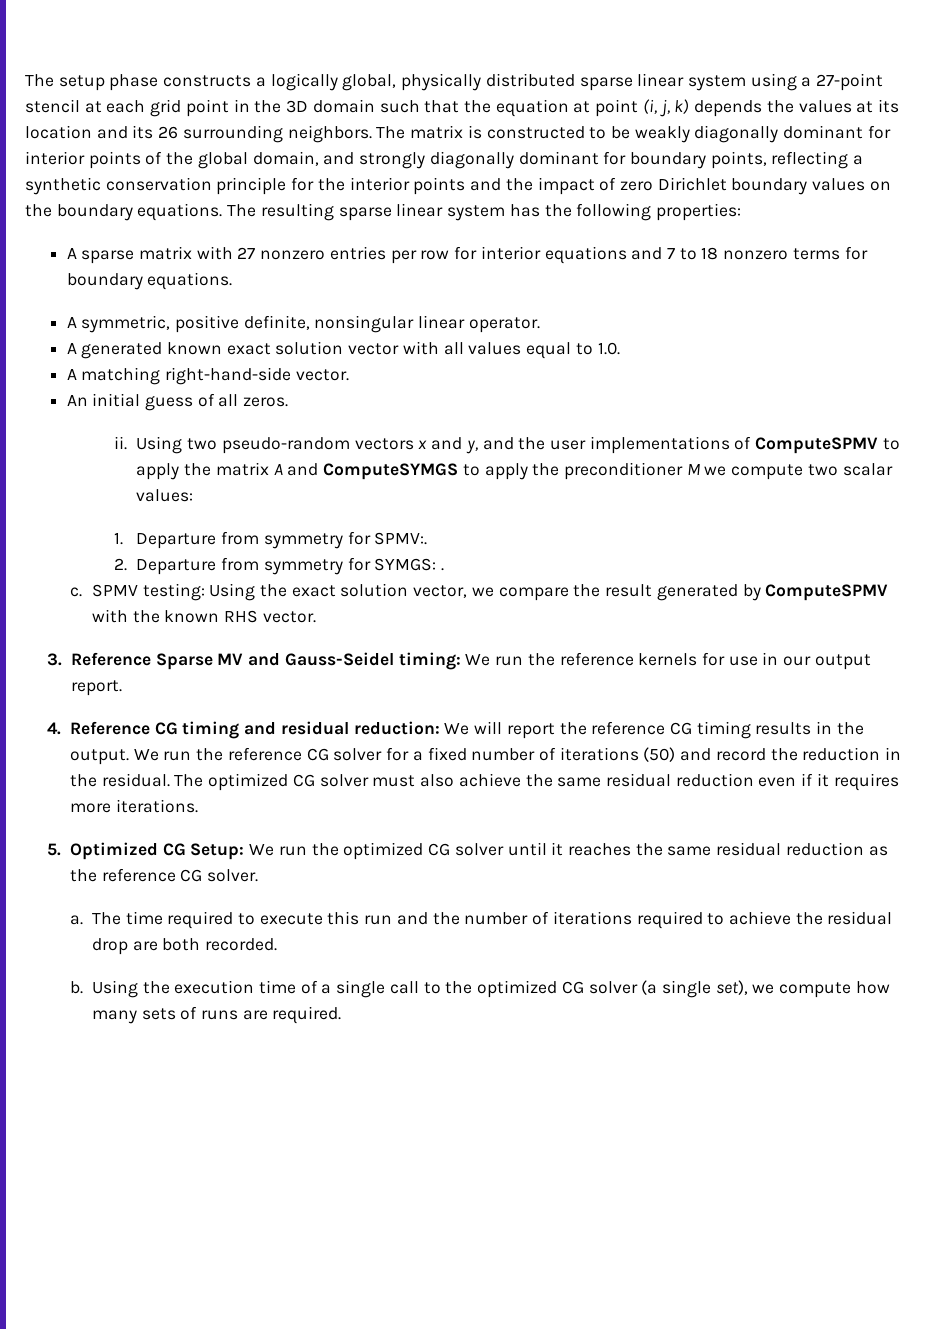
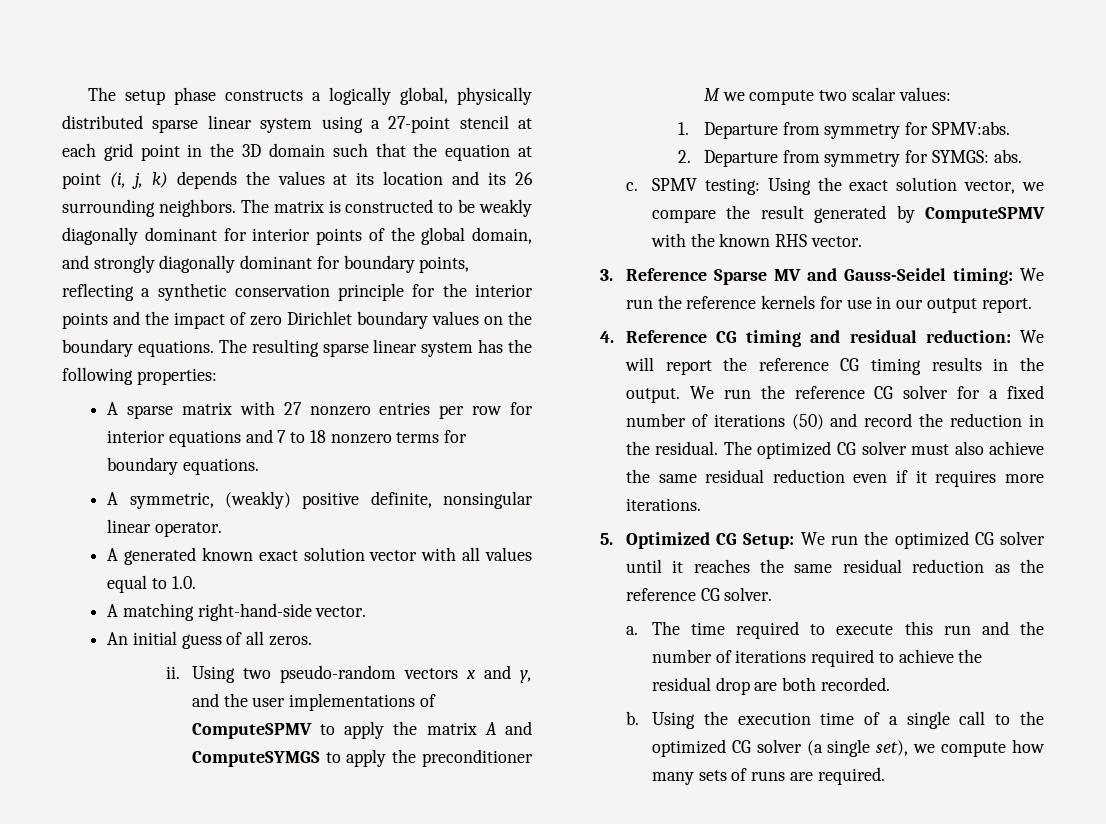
- A symmetric, positive definite, nonsingular linear operator.
+ A symmetric, (weakly) positive definite, nonsingular linear operator.
- 1. Departure from symmetry for SPMV:.
+ 1. Departure from symmetry for SPMV:abs.
- 2. Departure from symmetry for SYMGS: .
+ 2. Departure from symmetry for SYMGS: abs.

